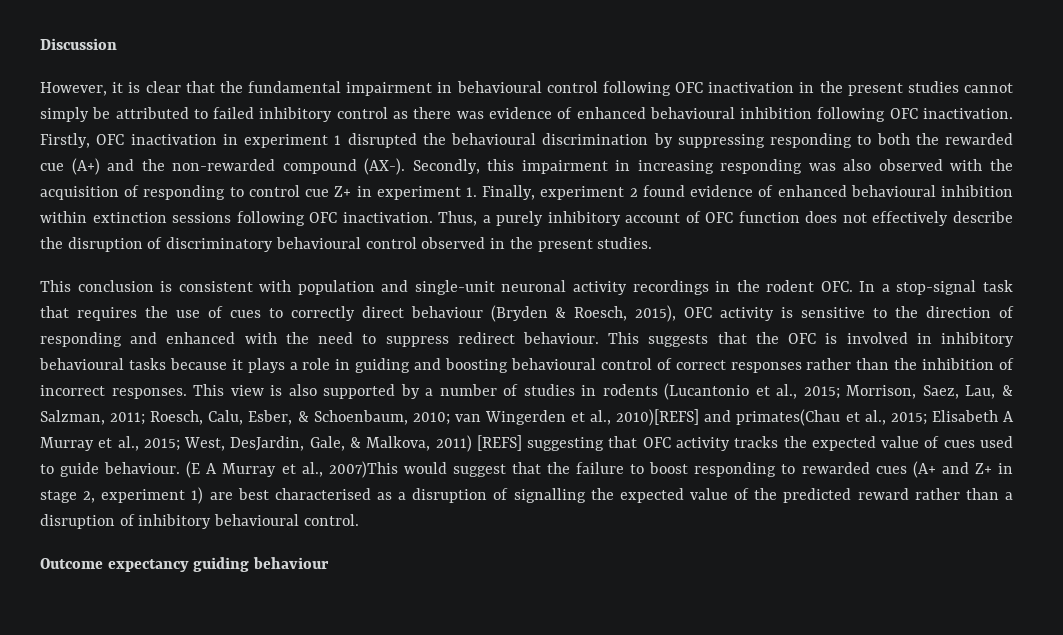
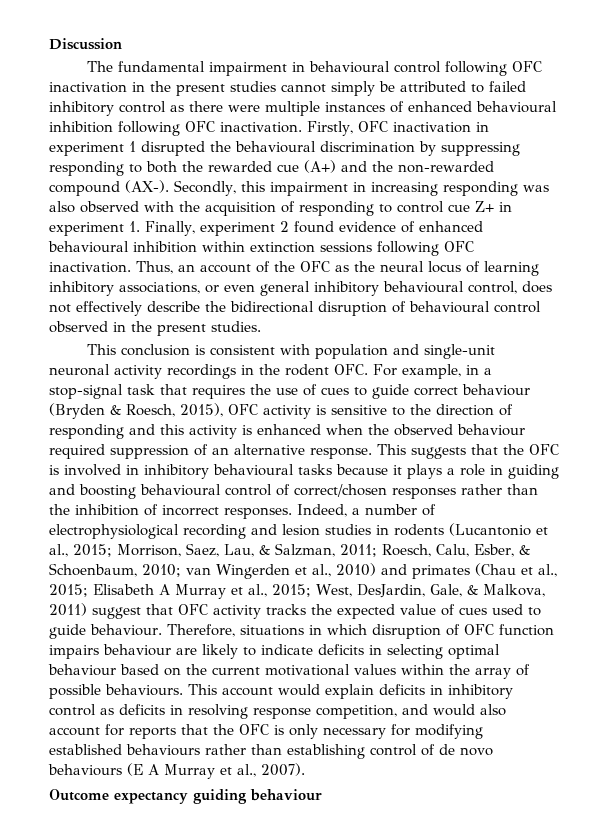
- However, it is clear that the fundamental impairment in behavioural control following OFC inactivation in the present studies cannot simply be attributed to failed inhibitory control as there was evidence of enhanced behavioural inhibition following OFC inactivation.
+ The fundamental impairment in behavioural control following OFC inactivation in the present studies cannot simply be attributed to failed inhibitory control as there were multiple instances of enhanced behavioural inhibition following OFC inactivation.
- Thus, a purely inhibitory account of OFC function does not effectively describe the disruption of discriminatory behavioural control observed in the present studies.
+ Thus, an account of the OFC as the neural locus of learning inhibitory associations, or even general inhibitory behavioural control, does not effectively describe the bidirectional disruption of behavioural control observed in the present studies.
- This conclusion is consistent with population and single-unit neuronal activity recordings in the rodent OFC. In a stop-signal task that requires the use of cues to correctly direct behaviour (Bryden & Roesch, 2015), OFC activity is sensitive to the direction of responding and enhanced with the need to suppress redirect behaviour.
+ This conclusion is consistent with population and single-unit neuronal activity recordings in the rodent OFC. For example, in a stop-signal task that requires the use of cues to guide correct behaviour (Bryden & Roesch, 2015), OFC activity is sensitive to the direction of responding and this activity is enhanced when the observed behaviour required suppression of an alternative response.
- This suggests that the OFC is involved in inhibitory behavioural tasks because it plays a role in guiding and boosting behavioural control of correct responses rather than the inhibition of incorrect responses.
+ This suggests that the OFC is involved in inhibitory behavioural tasks because it plays a role in guiding and boosting behavioural control of correct/chosen responses rather than the inhibition of incorrect responses.
- This view is also supported by a number of studies in rodents (Lucantonio et al., 2015; Morrison, Saez, Lau, & Salzman, 2011; Roesch, Calu, Esber, & Schoenbaum, 2010; van Wingerden et al., 2010)[REFS] and primates(Chau et al., 2015; Elisabeth A Murray et al., 2015; West, DesJardin, Gale, & Malkova, 2011) [REFS] suggesting that OFC activity tracks the expected value of cues used to guide behaviour.
+ Indeed, a number of electrophysiological recording and lesion studies in rodents (Lucantonio et al., 2015; Morrison, Saez, Lau, & Salzman, 2011; Roesch, Calu, Esber, & Schoenbaum, 2010; van Wingerden et al., 2010) and primates (Chau et al., 2015; Elisabeth A Murray et al., 2015; West, DesJardin, Gale, & Malkova, 2011) suggest that OFC activity tracks the expected value of cues used to guide behaviour.
- (E A Murray et al., 2007)This would suggest that the failure to boost responding to rewarded cues (A+ and Z+ in stage 2, experiment 1) are best characterised as a disruption of signalling the expected value of the predicted reward rather than a disruption of inhibitory behavioural control.
+ Therefore, situations in which disruption of OFC function impairs behaviour are likely to indicate deficits in selecting optimal behaviour based on the current motivational values within the array of possible behaviours. This account would explain deficits in inhibitory control as deficits in resolving response competition, and would also account for reports that the OFC is only necessary for modifying established behaviours rather than establishing control of de novo behaviours (E A Murray et al., 2007).

